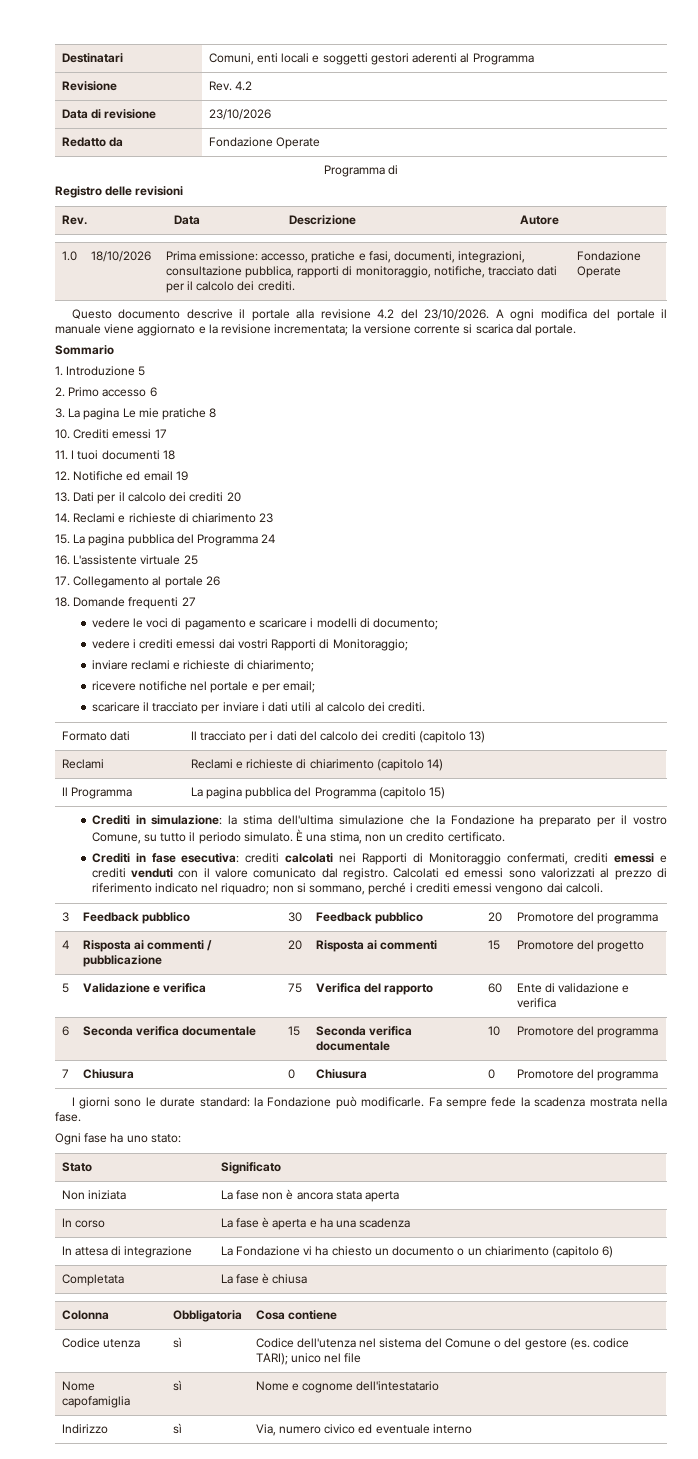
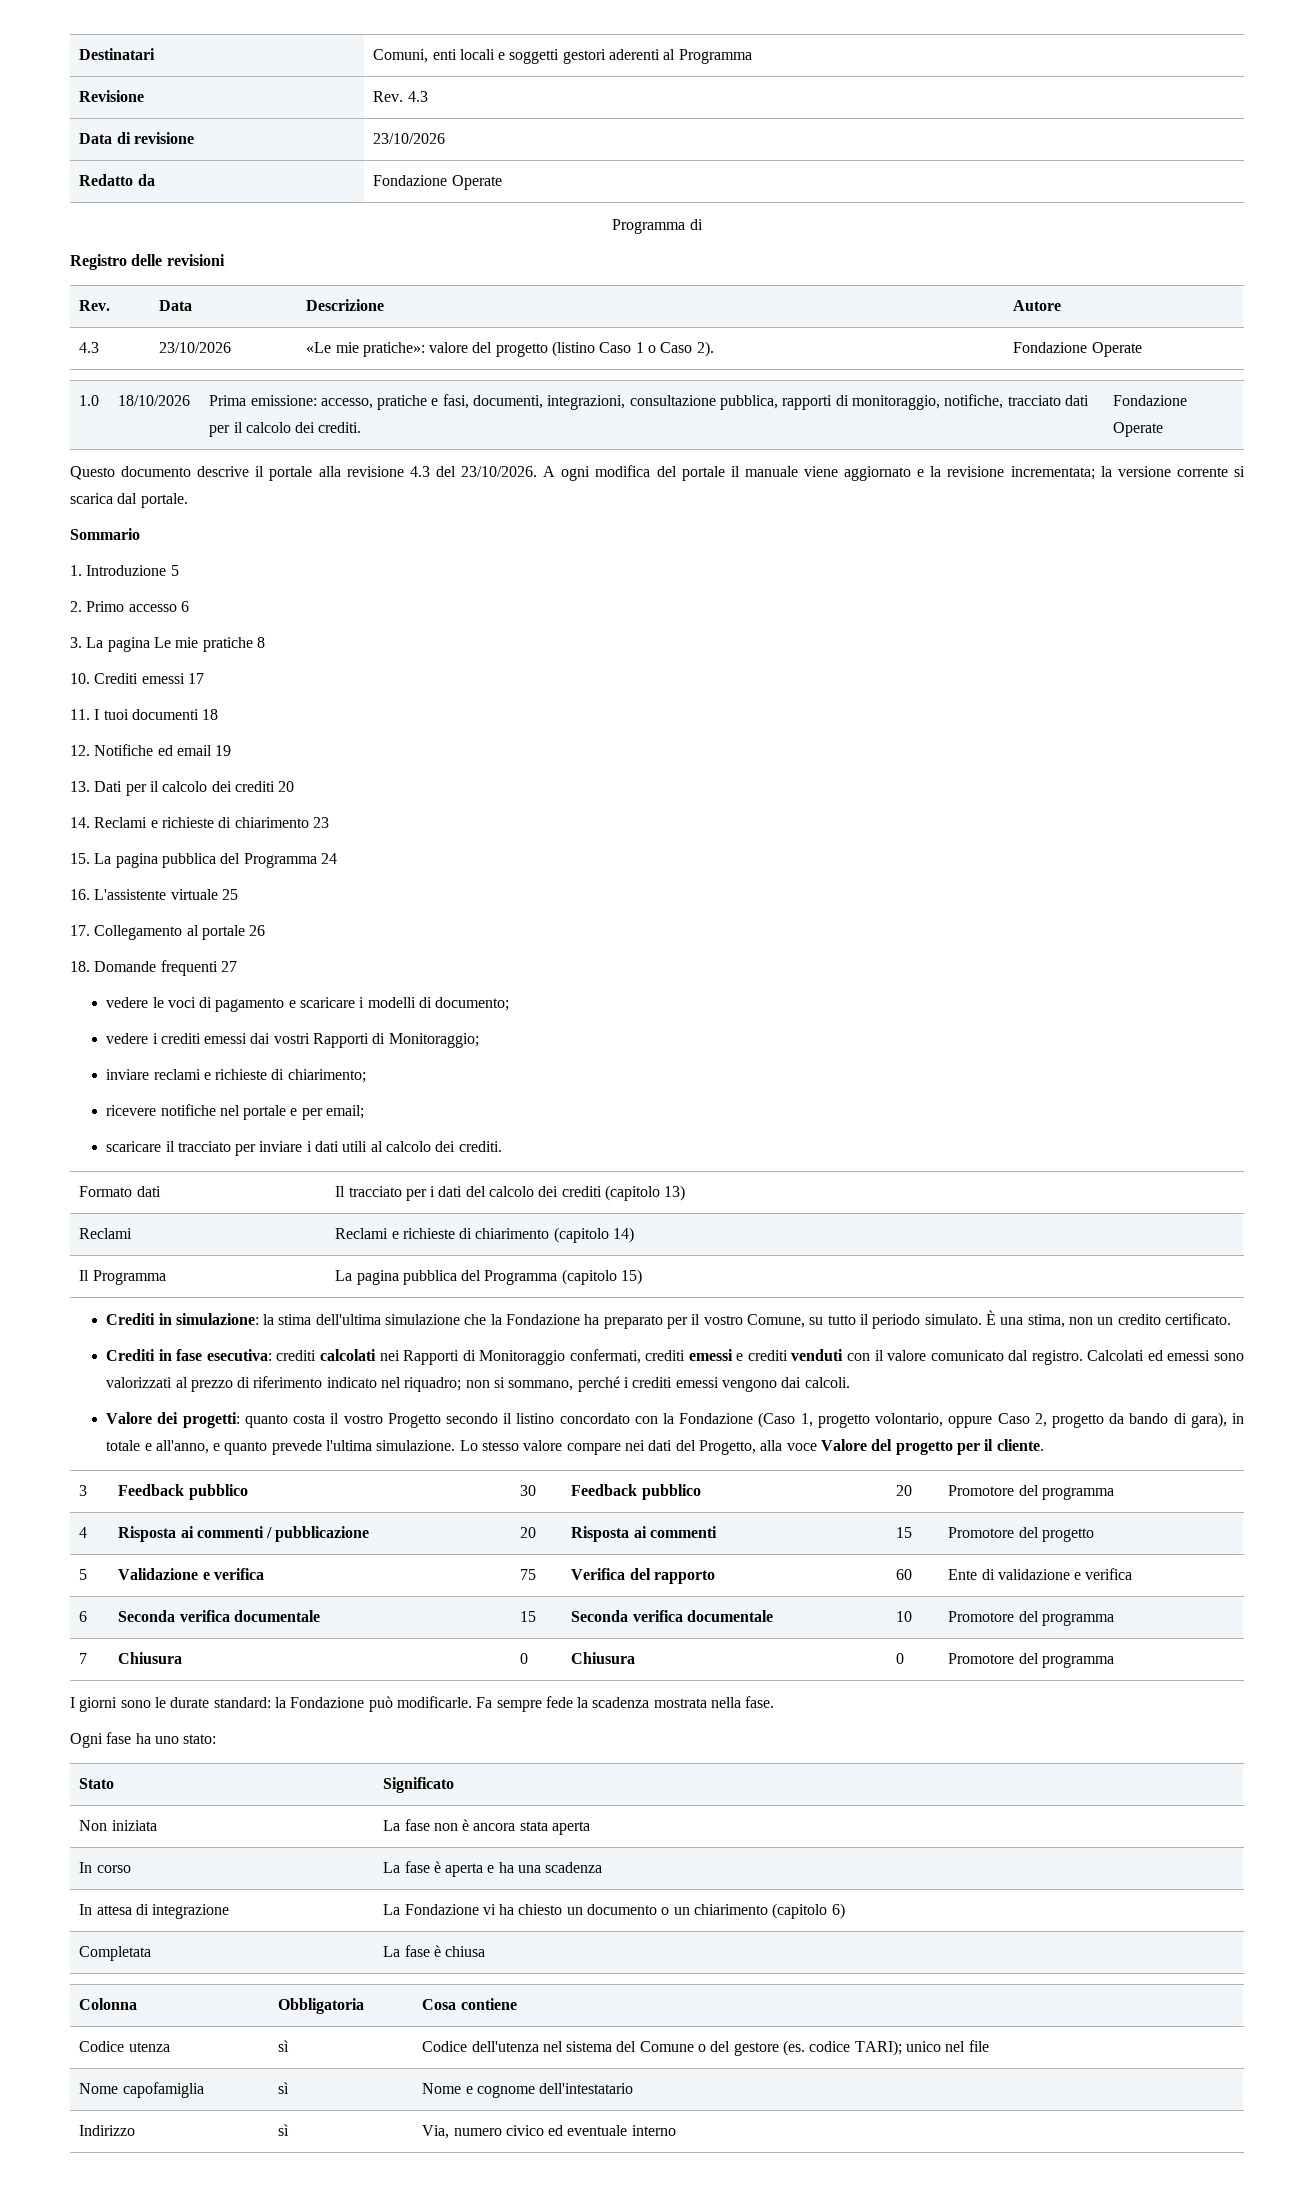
- Revisione | Rev. 4.2
+ Revisione | Rev. 4.3
+ 4.3 | 23/10/2026 | «Le mie pratiche»: valore del progetto (listino Caso 1 o Caso 2). | Fondazione Operate
- Questo documento descrive il portale alla revisione 4.2 del 23/10/2026.
+ Questo documento descrive il portale alla revisione 4.3 del 23/10/2026.
+ Valore dei progetti: quanto costa il vostro Progetto secondo il listino concordato con la Fondazione (Caso 1, progetto volontario, oppure Caso 2, progetto da bando di gara), in totale e all'anno, e quanto prevede l'ultima simulazione. Lo stesso valore compare nei dati del Progetto, alla voce Valore del progetto per il cliente.

